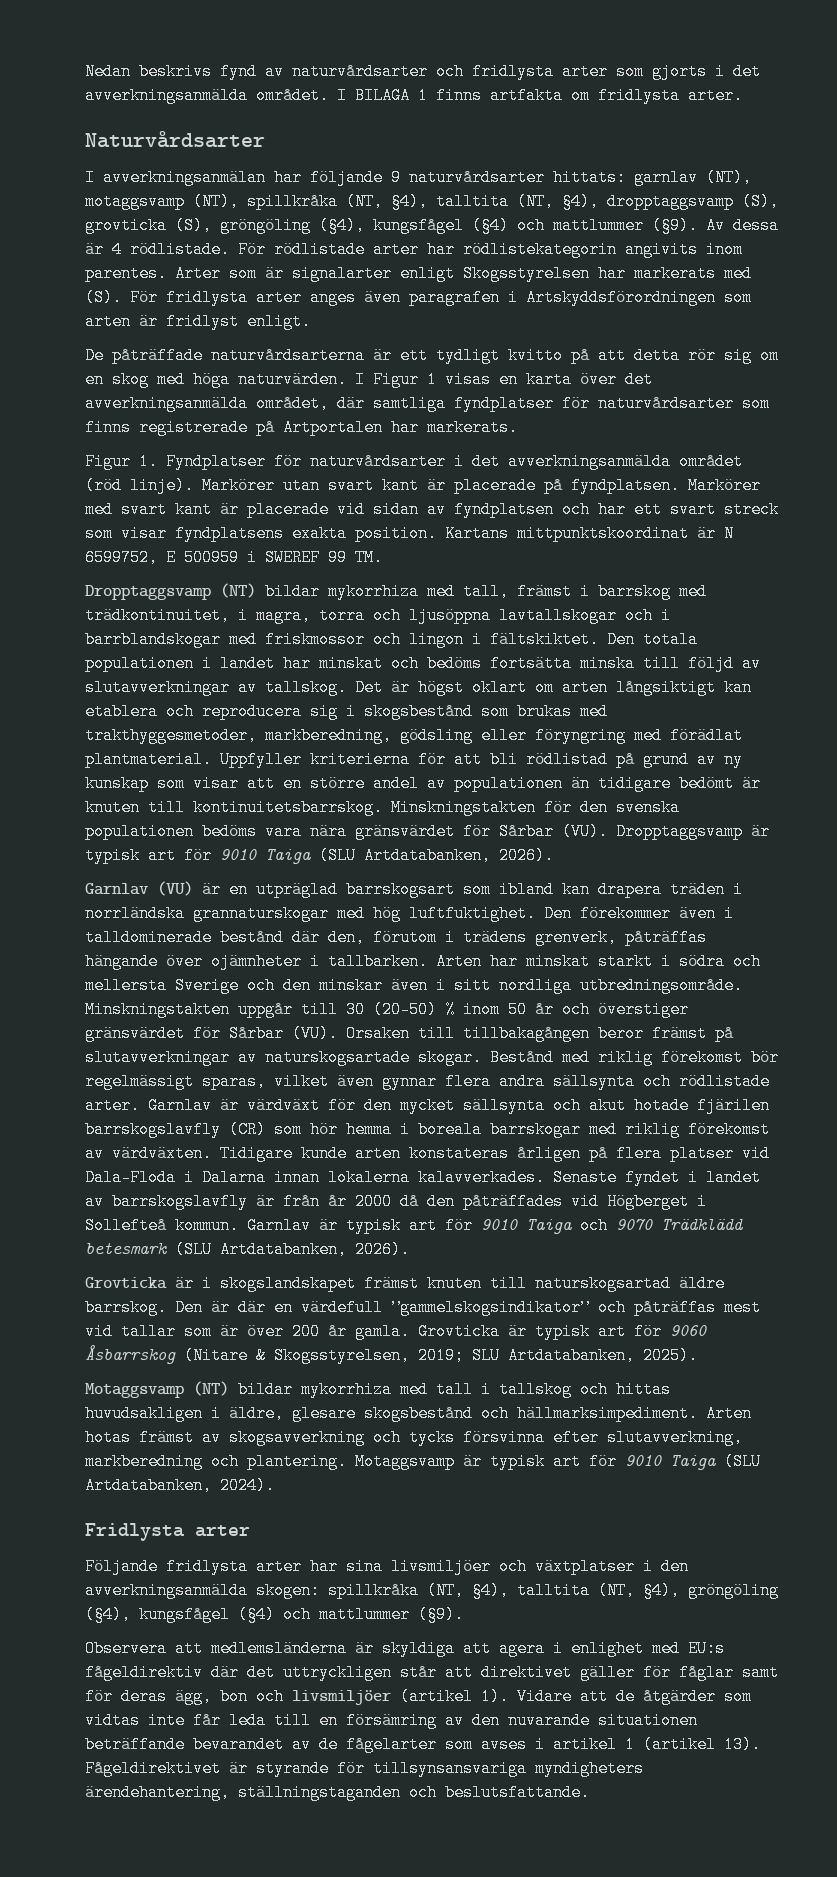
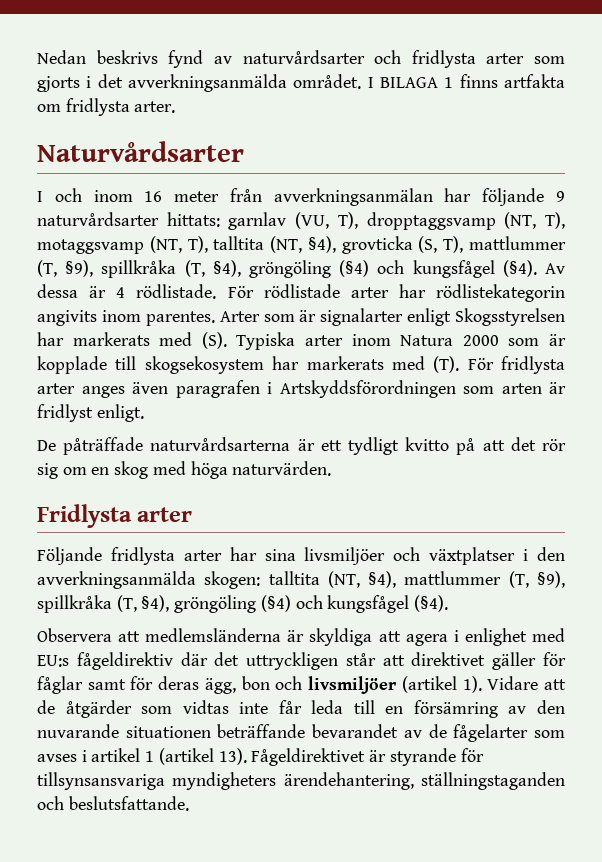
- I avverkningsanmälan har följande 9 naturvårdsarter hittats: garnlav (NT), motaggsvamp (NT), spillkråka (NT, §4), talltita (NT, §4), dropptaggsvamp (S), grovticka (S), gröngöling (§4), kungsfågel (§4) och mattlummer (§9).
+ I och inom 16 meter från avverkningsanmälan har följande 9 naturvårdsarter hittats: garnlav (VU, T), dropptaggsvamp (NT, T), motaggsvamp (NT, T), talltita (NT, §4), grovticka (S, T), mattlummer (T, §9), spillkråka (T, §4), gröngöling (§4) och kungsfågel (§4).
- Arter som är signalarter enligt Skogsstyrelsen har markerats med (S). För fridlysta arter anges även paragrafen i Artskyddsförordningen som arten är fridlyst enligt.
+ Arter som är signalarter enligt Skogsstyrelsen har markerats med (S). Typiska arter inom Natura 2000 som är kopplade till skogsekosystem har markerats med (T). För fridlysta arter anges även paragrafen i Artskyddsförordningen som arten är fridlyst enligt.
- De påträffade naturvårdsarterna är ett tydligt kvitto på att detta rör sig om en skog med höga naturvärden. I Figur 1 visas en karta över det avverkningsanmälda området, där samtliga fyndplatser för naturvårdsarter som finns registrerade på Artportalen har markerats.
- Figur 1. Fyndplatser för naturvårdsarter i det avverkningsanmälda området (röd linje). Markörer utan svart kant är placerade på fyndplatsen. Markörer med svart kant är placerade vid sidan av fyndplatsen och har ett svart streck som visar fyndplatsens exakta position. Kartans mittpunktskoordinat är N 6599752, E 500959 i SWEREF 99 TM.
- Dropptaggsvamp (NT) bildar mykorrhiza med tall, främst i barrskog med trädkontinuitet, i magra, torra och ljusöppna lavtallskogar och i barrblandskogar med friskmossor och lingon i fältskiktet. Den totala populationen i landet har minskat och bedöms fortsätta minska till följd av slutavverkningar av tallskog. Det är högst oklart om arten långsiktigt kan etablera och reproducera sig i skogsbestånd som brukas med trakthyggesmetoder, markberedning, gödsling eller föryngring med förädlat plantmaterial. Uppfyller kriterierna för att bli rödlistad på grund av ny kunskap som visar att en större andel av populationen än tidigare bedömt är knuten till kontinuitetsbarrskog. Minskningstakten för den svenska populationen bedöms vara nära gränsvärdet för Sårbar (VU). Dropptaggsvamp är typisk art för 9010 Taiga (SLU Artdatabanken, 2026).
- Garnlav (VU) är en utpräglad barrskogsart som ibland kan drapera träden i norrländska grannaturskogar med hög luftfuktighet. Den förekommer även i talldominerade bestånd där den, förutom i trädens grenverk, påträffas hängande över ojämnheter i tallbarken. Arten har minskat starkt i södra och mellersta Sverige och den minskar även i sitt nordliga utbredningsområde. Minskningstakten uppgår till 30 (20–50) % inom 50 år och överstiger gränsvärdet för Sårbar (VU). Orsaken till tillbakagången beror främst på slutavverkningar av naturskogsartade skogar. Bestånd med riklig förekomst bör regelmässigt sparas, vilket även gynnar flera andra sällsynta och rödlistade arter. Garnlav är värdväxt för den mycket sällsynta och akut hotade fjärilen barrskogslavfly (CR) som hör hemma i boreala barrskogar med riklig förekomst av värdväxten. Tidigare kunde arten konstateras årligen på flera platser vid Dala-Floda i Dalarna innan lokalerna kalavverkades. Senaste fyndet i landet av barrskogslavfly är från år 2000 då den påträffades vid Högberget i Sollefteå kommun. Garnlav är typisk art för 9010 Taiga och 9070 Trädklädd betesmark (SLU Artdatabanken, 2026).
- Grovticka är i skogslandskapet främst knuten till naturskogsartad äldre barrskog. Den är där en värdefull ”gammelskogsindikator” och påträffas mest vid tallar som är över 200 år gamla. Grovticka är typisk art för 9060 Åsbarrskog (Nitare & Skogsstyrelsen, 2019; SLU Artdatabanken, 2025).
- Motaggsvamp (NT) bildar mykorrhiza med tall i tallskog och hittas huvudsakligen i äldre, glesare skogsbestånd och hällmarksimpediment. Arten hotas främst av skogsavverkning och tycks försvinna efter slutavverkning, markberedning och plantering. Motaggsvamp är typisk art för 9010 Taiga (SLU Artdatabanken, 2024).
+ De påträffade naturvårdsarterna är ett tydligt kvitto på att det rör sig om en skog med höga naturvärden.
- Följande fridlysta arter har sina livsmiljöer och växtplatser i den avverkningsanmälda skogen: spillkråka (NT, §4), talltita (NT, §4), gröngöling (§4), kungsfågel (§4) och mattlummer (§9).
+ Följande fridlysta arter har sina livsmiljöer och växtplatser i den avverkningsanmälda skogen: talltita (NT, §4), mattlummer (T, §9), spillkråka (T, §4), gröngöling (§4) och kungsfågel (§4).

